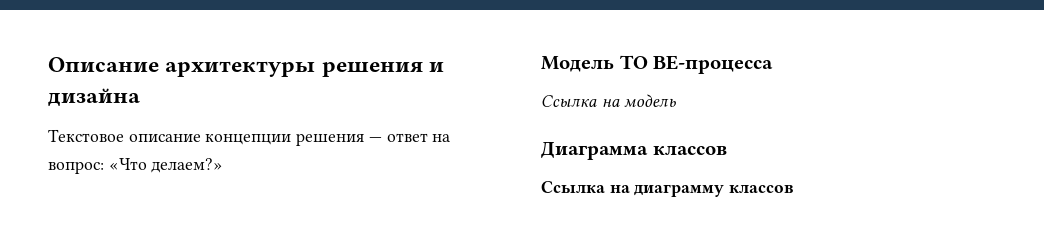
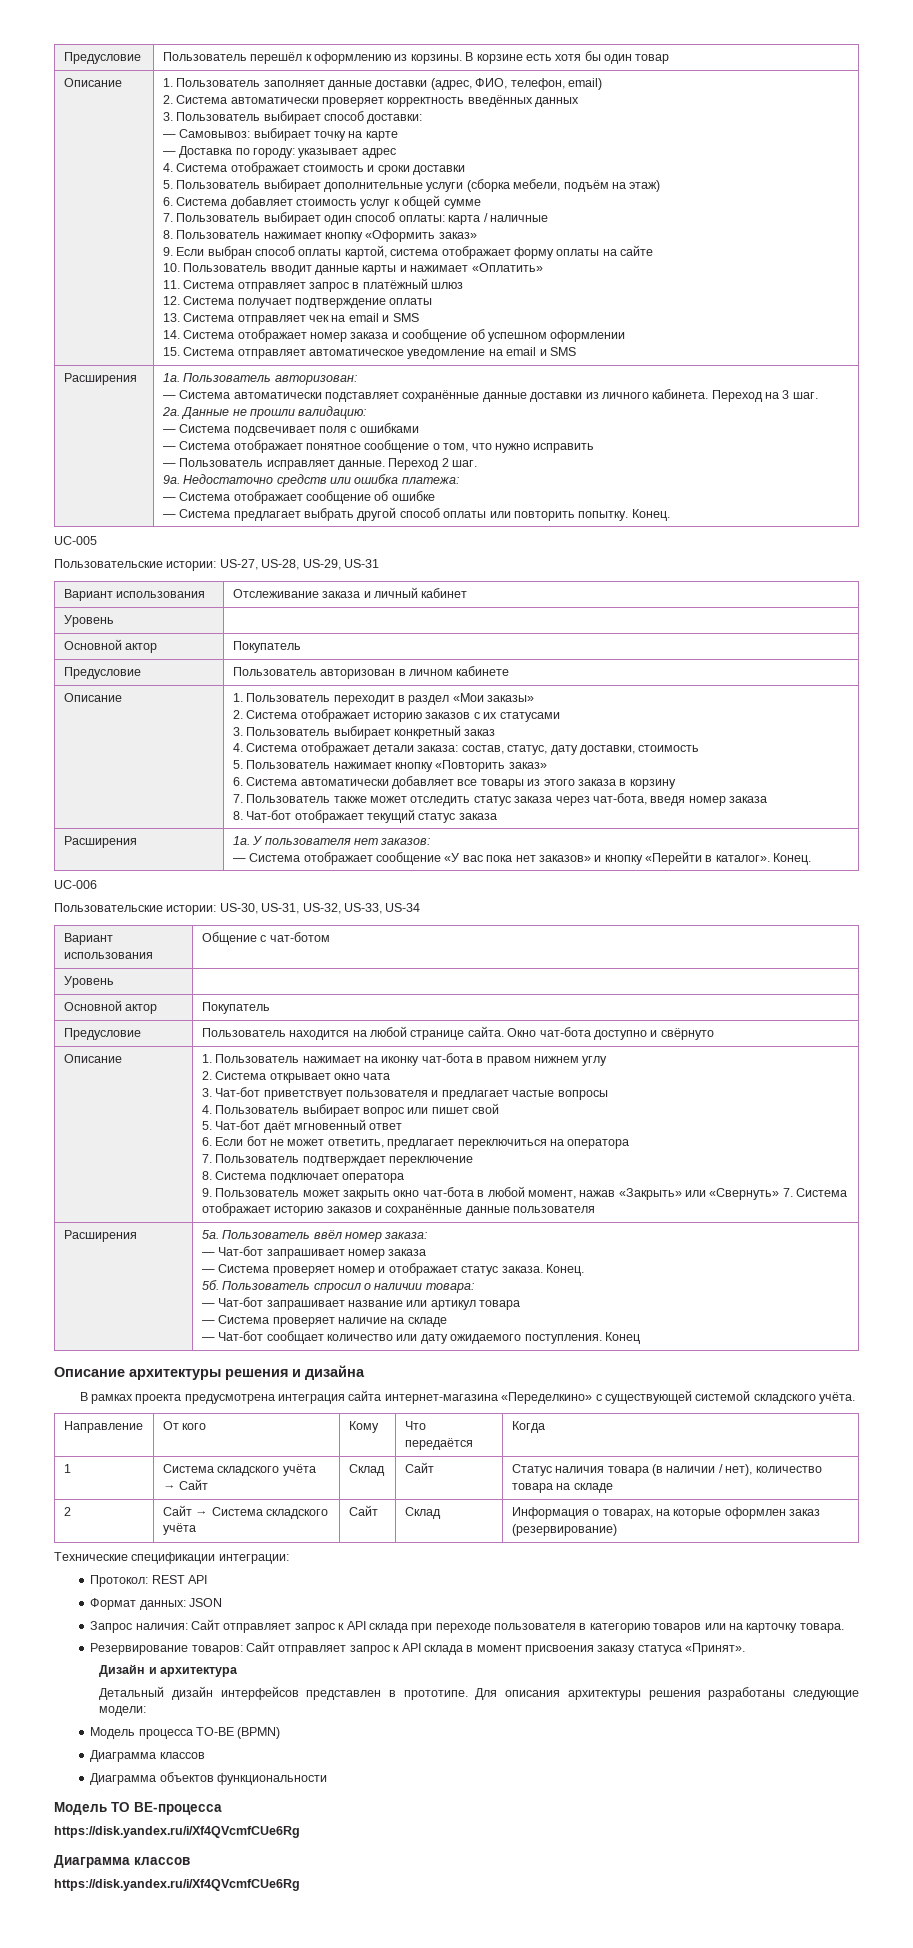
+ Предусловие | Пользователь перешёл к оформлению из корзины. В корзине есть хотя бы один товар
+ Описание | 1. Пользователь заполняет данные доставки (адрес, ФИО, телефон, email)
+ 2. Система автоматически проверяет корректность введённых данных
+ 3. Пользователь выбирает способ доставки:
+ — Самовывоз: выбирает точку на карте
+ — Доставка по городу: указывает адрес
+ 4. Система отображает стоимость и сроки доставки
+ 5. Пользователь выбирает дополнительные услуги (сборка мебели, подъём на этаж)
+ 6. Система добавляет стоимость услуг к общей сумме
+ 7. Пользователь выбирает один способ оплаты: карта / наличные
+ 8. Пользователь нажимает кнопку «Оформить заказ»
+ 9. Если выбран способ оплаты картой, система отображает форму оплаты на сайте
+ 10. Пользователь вводит данные карты и нажимает «Оплатить»
+ 11. Система отправляет запрос в платёжный шлюз
+ 12. Система получает подтверждение оплаты
+ 13. Система отправляет чек на email и SMS
+ 14. Система отображает номер заказа и сообщение об успешном оформлении
+ 15. Система отправляет автоматическое уведомление на email и SMS
+ Расширения | 1а. Пользователь авторизован:
+ — Система автоматически подставляет сохранённые данные доставки из личного кабинета. Переход на 3 шаг.
+ 2а. Данные не прошли валидацию:
+ — Система подсвечивает поля с ошибками
+ — Система отображает понятное сообщение о том, что нужно исправить
+ — Пользователь исправляет данные. Переход 2 шаг.
+ 9а. Недостаточно средств или ошибка платежа:
+ — Система отображает сообщение об ошибке
+ — Система предлагает выбрать другой способ оплаты или повторить попытку. Конец.
+ UC-005
+ Пользовательские истории: US-27, US-28, US-29, US-31
+ Вариант использования | Отслеживание заказа и личный кабинет
+ Уровень |
+ Основной актор | Покупатель
+ Предусловие | Пользователь авторизован в личном кабинете
+ Описание | 1. Пользователь переходит в раздел «Мои заказы»
+ 2. Система отображает историю заказов с их статусами
+ 3. Пользователь выбирает конкретный заказ
+ 4. Система отображает детали заказа: состав, статус, дату доставки, стоимость
+ 5. Пользователь нажимает кнопку «Повторить заказ»
+ 6. Система автоматически добавляет все товары из этого заказа в корзину
+ 7. Пользователь также может отследить статус заказа через чат-бота, введя номер заказа
+ 8. Чат-бот отображает текущий статус заказа
+ Расширения | 1а. У пользователя нет заказов:
+ — Система отображает сообщение «У вас пока нет заказов» и кнопку «Перейти в каталог». Конец.
+ UC-006
+ Пользовательские истории: US-30, US-31, US-32, US-33, US-34
+ Вариант использования | Общение с чат-ботом
+ Уровень |
+ Основной актор | Покупатель
+ Предусловие | Пользователь находится на любой странице сайта. Окно чат-бота доступно и свёрнуто
+ Описание | 1. Пользователь нажимает на иконку чат-бота в правом нижнем углу
+ 2. Система открывает окно чата
+ 3. Чат-бот приветствует пользователя и предлагает частые вопросы
+ 4. Пользователь выбирает вопрос или пишет свой
+ 5. Чат-бот даёт мгновенный ответ
+ 6. Если бот не может ответить, предлагает переключиться на оператора
+ 7. Пользователь подтверждает переключение
+ 8. Система подключает оператора
+ 9. Пользователь может закрыть окно чат-бота в любой момент, нажав «Закрыть» или «Свернуть» 7. Система отображает историю заказов и сохранённые данные пользователя
+ Расширения | 5а. Пользователь ввёл номер заказа:
+ — Чат-бот запрашивает номер заказа
+ — Система проверяет номер и отображает статус заказа. Конец.
+ 5б. Пользователь спросил о наличии товара:
+ — Чат-бот запрашивает название или артикул товара
+ — Система проверяет наличие на складе
+ — Чат-бот сообщает количество или дату ожидаемого поступления. Конец
- Текстовое описание концепции решения — ответ на вопрос: «Что делаем?»
+ В рамках проекта предусмотрена интеграция сайта интернет-магазина «Переделкино» с существующей системой складского учёта.
+ Направление | От кого | Кому | Что передаётся | Когда
+ 1 | Система складского учёта → Сайт | Склад | Сайт | Статус наличия товара (в наличии / нет), количество товара на складе
+ 2 | Сайт → Система складского учёта | Сайт | Склад | Информация о товарах, на которые оформлен заказ (резервирование)
+ Технические спецификации интеграции:
+ Протокол: REST API
+ Формат данных: JSON
+ Запрос наличия: Сайт отправляет запрос к API склада при переходе пользователя в категорию товаров или на карточку товара.
+ Резервирование товаров: Сайт отправляет запрос к API склада в момент присвоения заказу статуса «Принят».
+ Дизайн и архитектура
+ Детальный дизайн интерфейсов представлен в прототипе. Для описания архитектуры решения разработаны следующие модели:
+ Модель процесса TO-BE (BPMN)
+ Диаграмма классов
+ Диаграмма объектов функциональности
  Модель TO BE-процесса
- Ссылка на модель
+ https://disk.yandex.ru/i/Xf4QVcmfCUe6Rg
  Диаграмма классов
- Ссылка на диаграмму классов
+ https://disk.yandex.ru/i/Xf4QVcmfCUe6Rg

